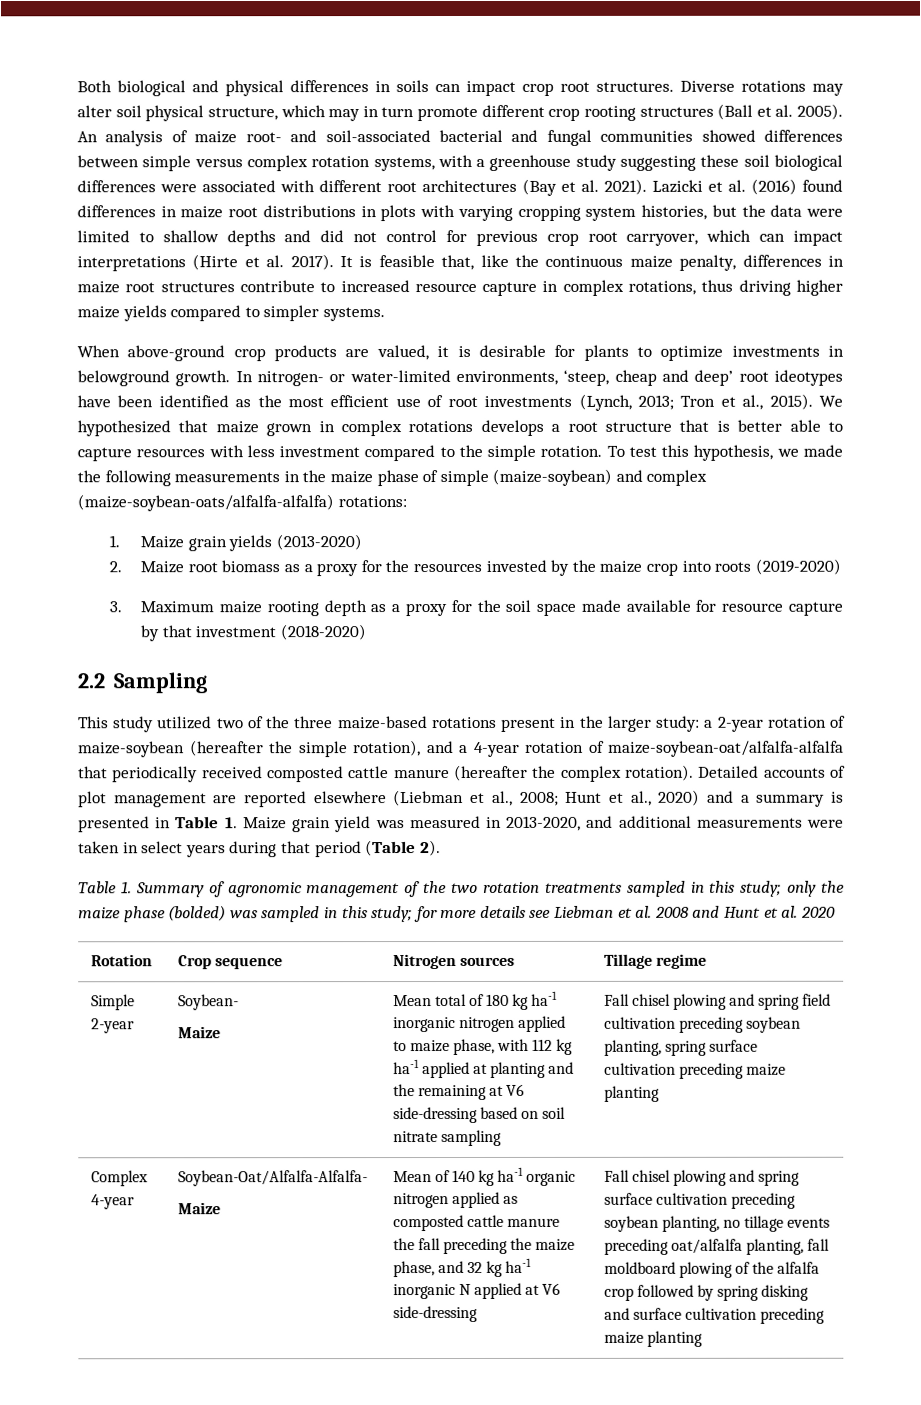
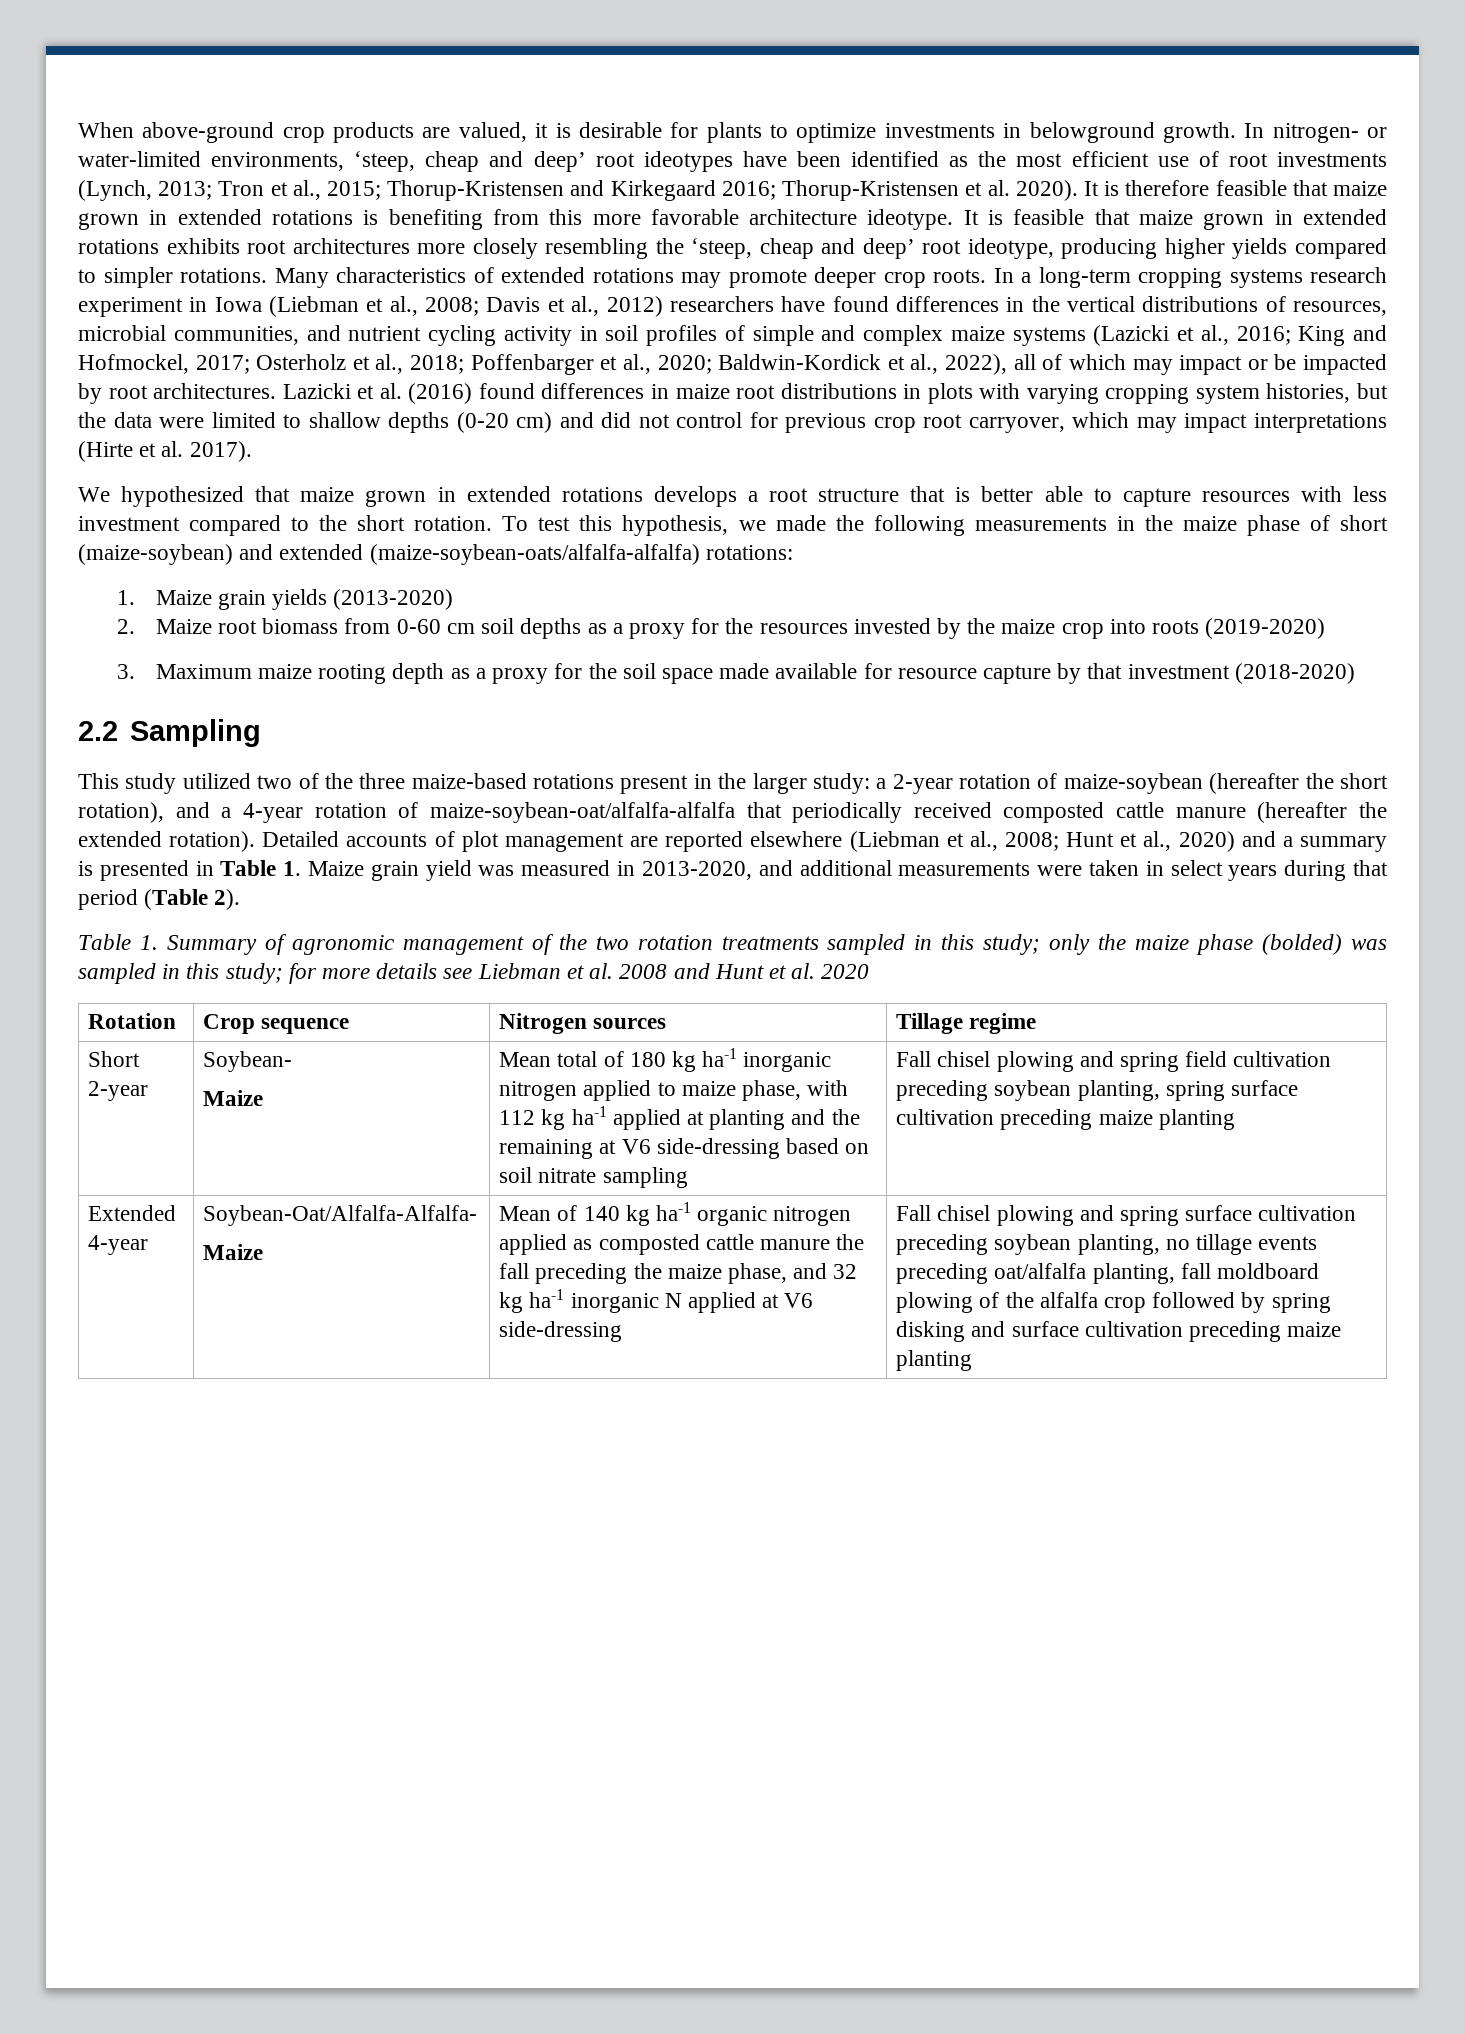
- Both biological and physical differences in soils can impact crop root structures. Diverse rotations may alter soil physical structure, which may in turn promote different crop rooting structures (Ball et al. 2005). An analysis of maize root- and soil-associated bacterial and fungal communities showed differences between simple versus complex rotation systems, with a greenhouse study suggesting these soil biological differences were associated with different root architectures (Bay et al. 2021). Lazicki et al. (2016) found differences in maize root distributions in plots with varying cropping system histories, but the data were limited to shallow depths and did not control for previous crop root carryover, which can impact interpretations (Hirte et al. 2017). It is feasible that, like the continuous maize penalty, differences in maize root structures contribute to increased resource capture in complex rotations, thus driving higher maize yields compared to simpler systems.
- In nitrogen- or water-limited environments, ‘steep, cheap and deep’ root ideotypes have been identified as the most efficient use of root investments (Lynch, 2013; Tron et al., 2015). We hypothesized that maize grown in complex rotations develops a root structure that is better able to capture resources with less investment compared to the simple rotation.
+ In nitrogen- or water-limited environments, ‘steep, cheap and deep’ root ideotypes have been identified as the most efficient use of root investments (Lynch, 2013; Tron et al., 2015; Thorup-Kristensen and Kirkegaard 2016; Thorup-Kristensen et al. 2020). It is therefore feasible that maize grown in extended rotations is benefiting from this more favorable architecture ideotype. It is feasible that maize grown in extended rotations exhibits root architectures more closely resembling the ‘steep, cheap and deep’ root ideotype, producing higher yields compared to simpler rotations. Many characteristics of extended rotations may promote deeper crop roots. In a long-term cropping systems research experiment in Iowa (Liebman et al., 2008; Davis et al., 2012) researchers have found differences in the vertical distributions of resources, microbial communities, and nutrient cycling activity in soil profiles of simple and complex maize systems (Lazicki et al., 2016; King and Hofmockel, 2017; Osterholz et al., 2018; Poffenbarger et al., 2020; Baldwin-Kordick et al., 2022), all of which may impact or be impacted by root architectures. Lazicki et al. (2016) found differences in maize root distributions in plots with varying cropping system histories, but the data were limited to shallow depths (0-20 cm) and did not control for previous crop root carryover, which may impact interpretations (Hirte et al. 2017).
+ We hypothesized that maize grown in extended rotations develops a root structure that is better able to capture resources with less investment compared to the short rotation.
- To test this hypothesis, we made the following measurements in the maize phase of simple (maize-soybean) and complex (maize-soybean-oats/alfalfa-alfalfa) rotations:
+ To test this hypothesis, we made the following measurements in the maize phase of short (maize-soybean) and extended (maize-soybean-oats/alfalfa-alfalfa) rotations:
- 2. Maize root biomass as a proxy for the resources invested by the maize crop into roots (2019-2020)
+ 2. Maize root biomass from 0-60 cm soil depths as a proxy for the resources invested by the maize crop into roots (2019-2020)
- This study utilized two of the three maize-based rotations present in the larger study: a 2-year rotation of maize-soybean (hereafter the simple rotation), and a 4-year rotation of maize-soybean-oat/alfalfa-alfalfa that periodically received composted cattle manure (hereafter the complex rotation).
+ This study utilized two of the three maize-based rotations present in the larger study: a 2-year rotation of maize-soybean (hereafter the short rotation), and a 4-year rotation of maize-soybean-oat/alfalfa-alfalfa that periodically received composted cattle manure (hereafter the extended rotation).
- Simple 2-year
+ Short 2-year
- Complex 4-year
+ Extended 4-year

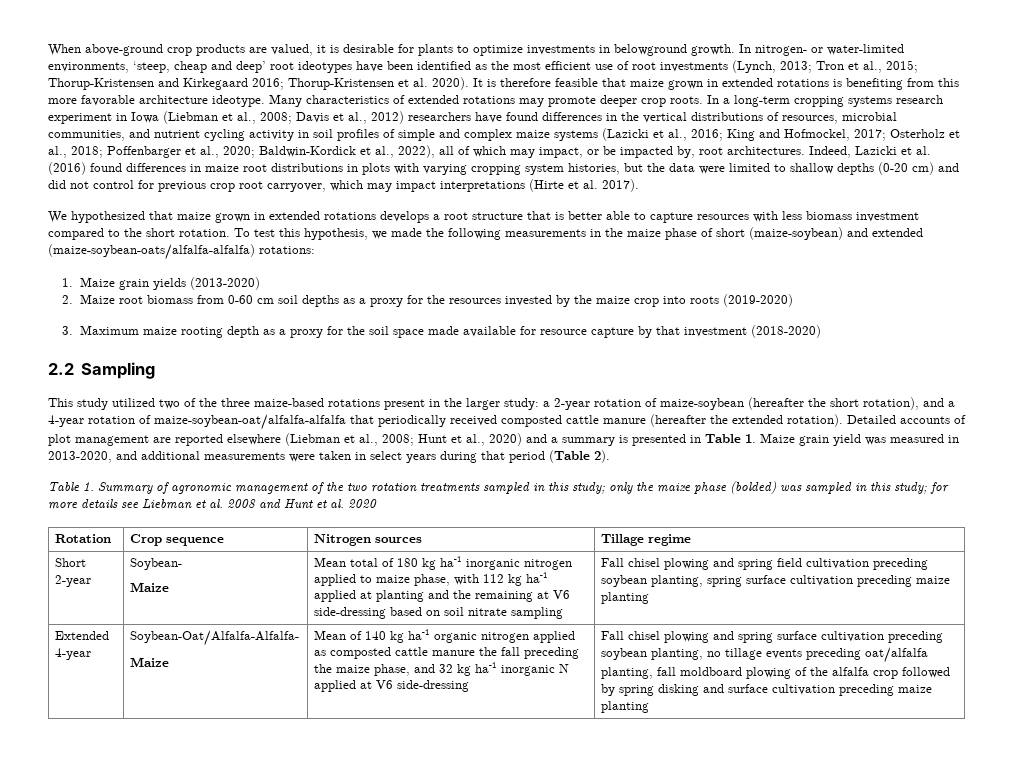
- It is feasible that maize grown in extended rotations exhibits root architectures more closely resembling the ‘steep, cheap and deep’ root ideotype, producing higher yields compared to simpler rotations.
- Baldwin-Kordick et al., 2022), all of which may impact or be impacted by root architectures.
+ Baldwin-Kordick et al., 2022), all of which may impact, or be impacted by, root architectures.
- Lazicki et al. (2016) found differences in maize root distributions in plots with varying cropping system histories, but the data were limited to shallow depths (0-20 cm) and did not control for previous crop root carryover, which may impact interpretations (Hirte et al. 2017).
+ Indeed, Lazicki et al. (2016) found differences in maize root distributions in plots with varying cropping system histories, but the data were limited to shallow depths (0-20 cm) and did not control for previous crop root carryover, which may impact interpretations (Hirte et al. 2017).
- We hypothesized that maize grown in extended rotations develops a root structure that is better able to capture resources with less investment compared to the short rotation.
+ We hypothesized that maize grown in extended rotations develops a root structure that is better able to capture resources with less biomass investment compared to the short rotation.

